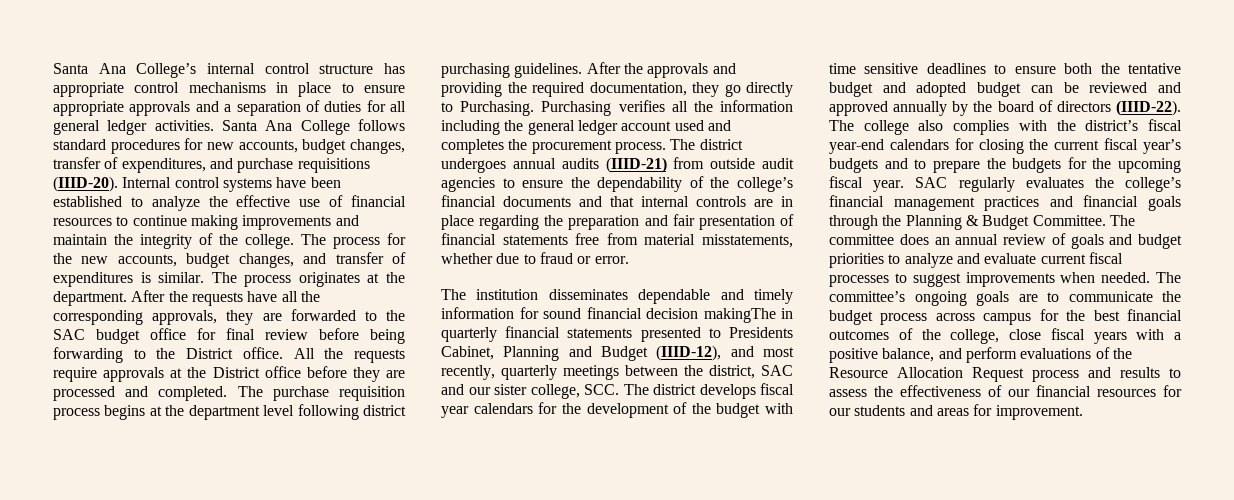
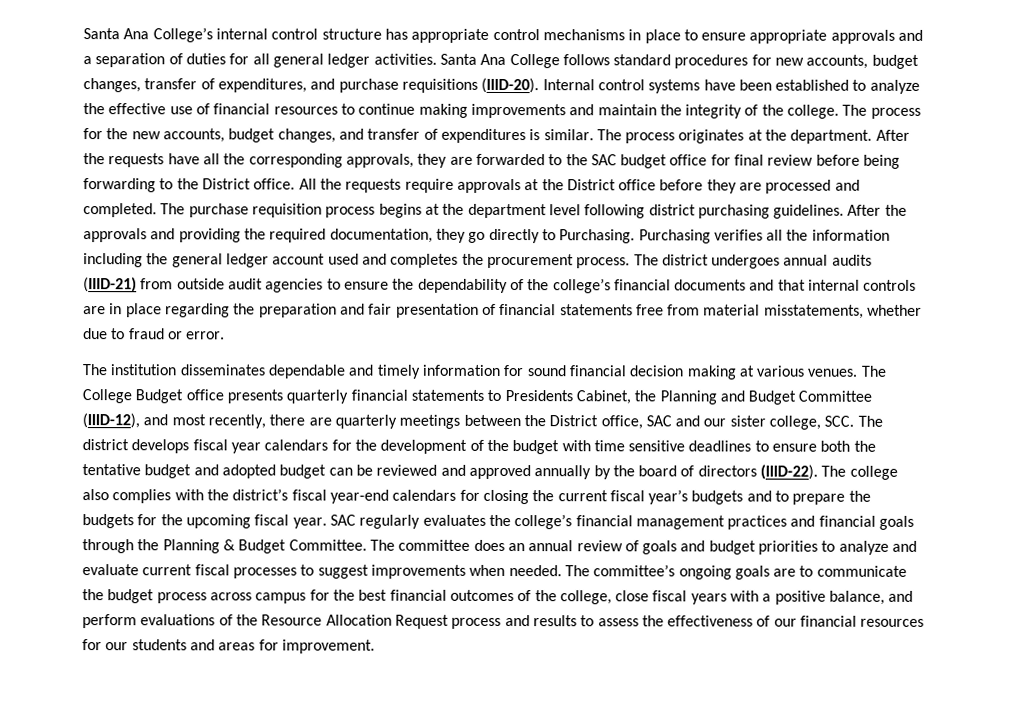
- The institution disseminates dependable and timely information for sound financial decision makingThe in quarterly financial statements presented to Presidents Cabinet, Planning and Budget (IIID-12), and most recently, quarterly meetings between the district, SAC and our sister college, SCC. The district develops fiscal year calendars for the development of the budget with time sensitive deadlines to ensure both the tentative budget and adopted budget can be reviewed and approved annually by the board of directors (IIID-22).
+ The institution disseminates dependable and timely information for sound financial decision making at various venues. The College Budget office presents quarterly financial statements to Presidents Cabinet, the Planning and Budget Committee (IIID-12), and most recently, there are quarterly meetings between the District office, SAC and our sister college, SCC. The district develops fiscal year calendars for the development of the budget with time sensitive deadlines to ensure both the tentative budget and adopted budget can be reviewed and approved annually by the board of directors (IIID-22).

